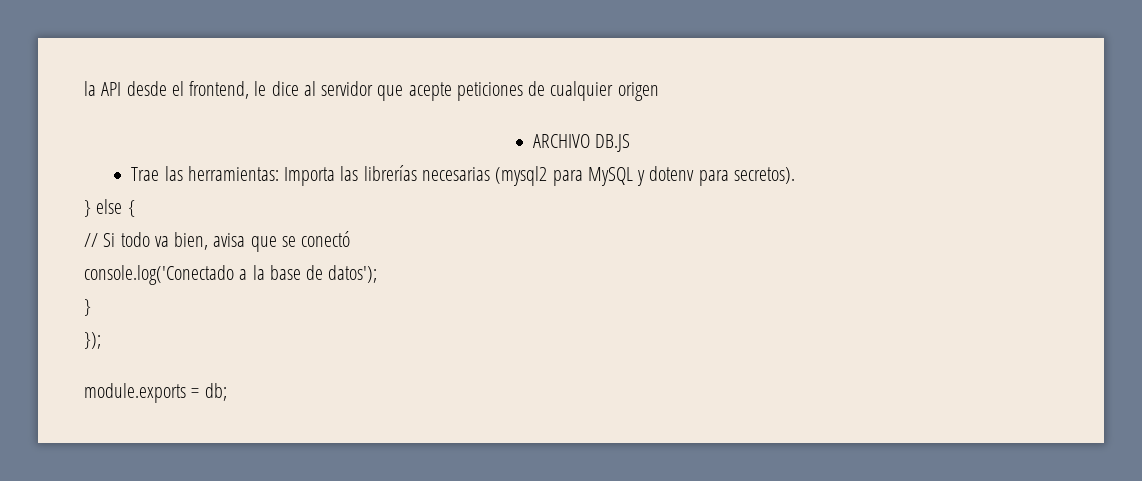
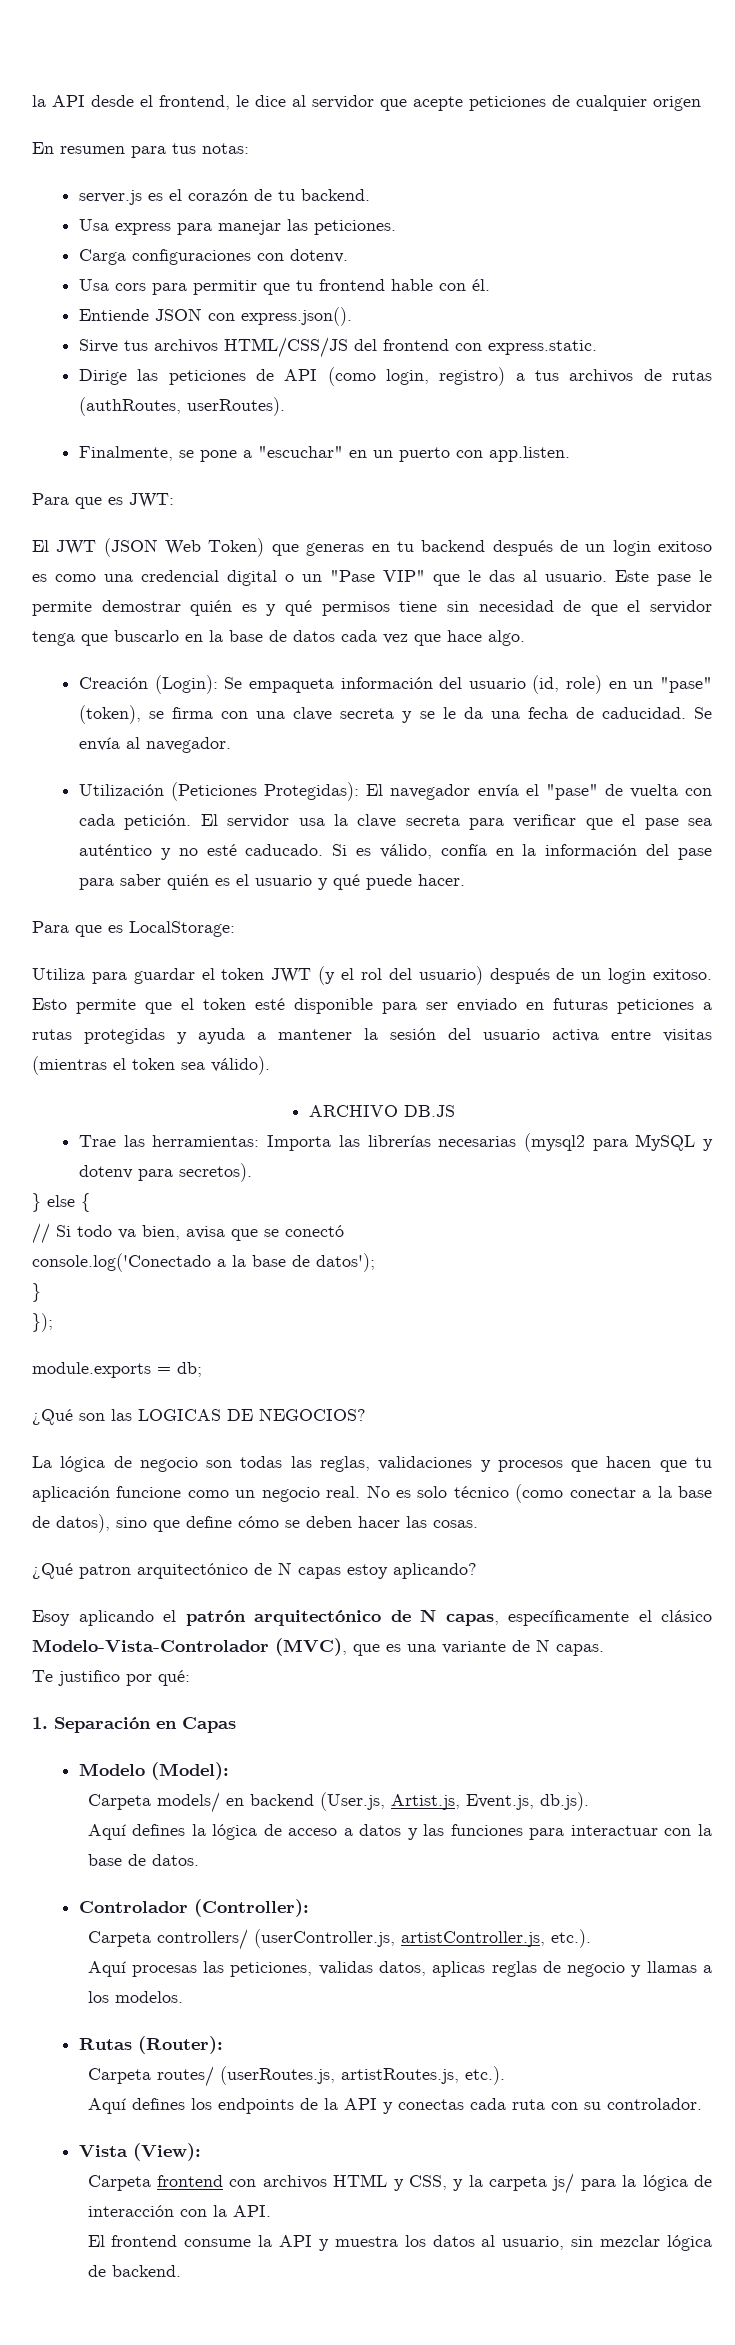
+ En resumen para tus notas:
+ server.js es el corazón de tu backend.
+ Usa express para manejar las peticiones.
+ Carga configuraciones con dotenv.
+ Usa cors para permitir que tu frontend hable con él.
+ Entiende JSON con express.json().
+ Sirve tus archivos HTML/CSS/JS del frontend con express.static.
+ Dirige las peticiones de API (como login, registro) a tus archivos de rutas (authRoutes, userRoutes).
+ Finalmente, se pone a "escuchar" en un puerto con app.listen.
+ Para que es JWT:
+ El JWT (JSON Web Token) que generas en tu backend después de un login exitoso es como una credencial digital o un "Pase VIP" que le das al usuario. Este pase le permite demostrar quién es y qué permisos tiene sin necesidad de que el servidor tenga que buscarlo en la base de datos cada vez que hace algo.
+ Creación (Login): Se empaqueta información del usuario (id, role) en un "pase" (token), se firma con una clave secreta y se le da una fecha de caducidad. Se envía al navegador.
+ Utilización (Peticiones Protegidas): El navegador envía el "pase" de vuelta con cada petición. El servidor usa la clave secreta para verificar que el pase sea auténtico y no esté caducado. Si es válido, confía en la información del pase para saber quién es el usuario y qué puede hacer.
+ Para que es LocalStorage:
+ Utiliza para guardar el token JWT (y el rol del usuario) después de un login exitoso. Esto permite que el token esté disponible para ser enviado en futuras peticiones a rutas protegidas y ayuda a mantener la sesión del usuario activa entre visitas (mientras el token sea válido).
+ ¿Qué son las LOGICAS DE NEGOCIOS?
+ La lógica de negocio son todas las reglas, validaciones y procesos que hacen que tu aplicación funcione como un negocio real. No es solo técnico (como conectar a la base de datos), sino que define cómo se deben hacer las cosas.
+ ¿Qué patron arquitectónico de N capas estoy aplicando?
+ Esoy aplicando el patrón arquitectónico de N capas, específicamente el clásico Modelo-Vista-Controlador (MVC), que es una variante de N capas.
+ Te justifico por qué:
+ 1. Separación en Capas
+ Modelo (Model):
+ Carpeta models/ en backend (User.js, Artist.js, Event.js, db.js).
+ Aquí defines la lógica de acceso a datos y las funciones para interactuar con la base de datos.
+ Controlador (Controller):
+ Carpeta controllers/ (userController.js, artistController.js, etc.).
+ Aquí procesas las peticiones, validas datos, aplicas reglas de negocio y llamas a los modelos.
+ Rutas (Router):
+ Carpeta routes/ (userRoutes.js, artistRoutes.js, etc.).
+ Aquí defines los endpoints de la API y conectas cada ruta con su controlador.
+ Vista (View):
+ Carpeta frontend con archivos HTML y CSS, y la carpeta js/ para la lógica de interacción con la API.
+ El frontend consume la API y muestra los datos al usuario, sin mezclar lógica de backend.

